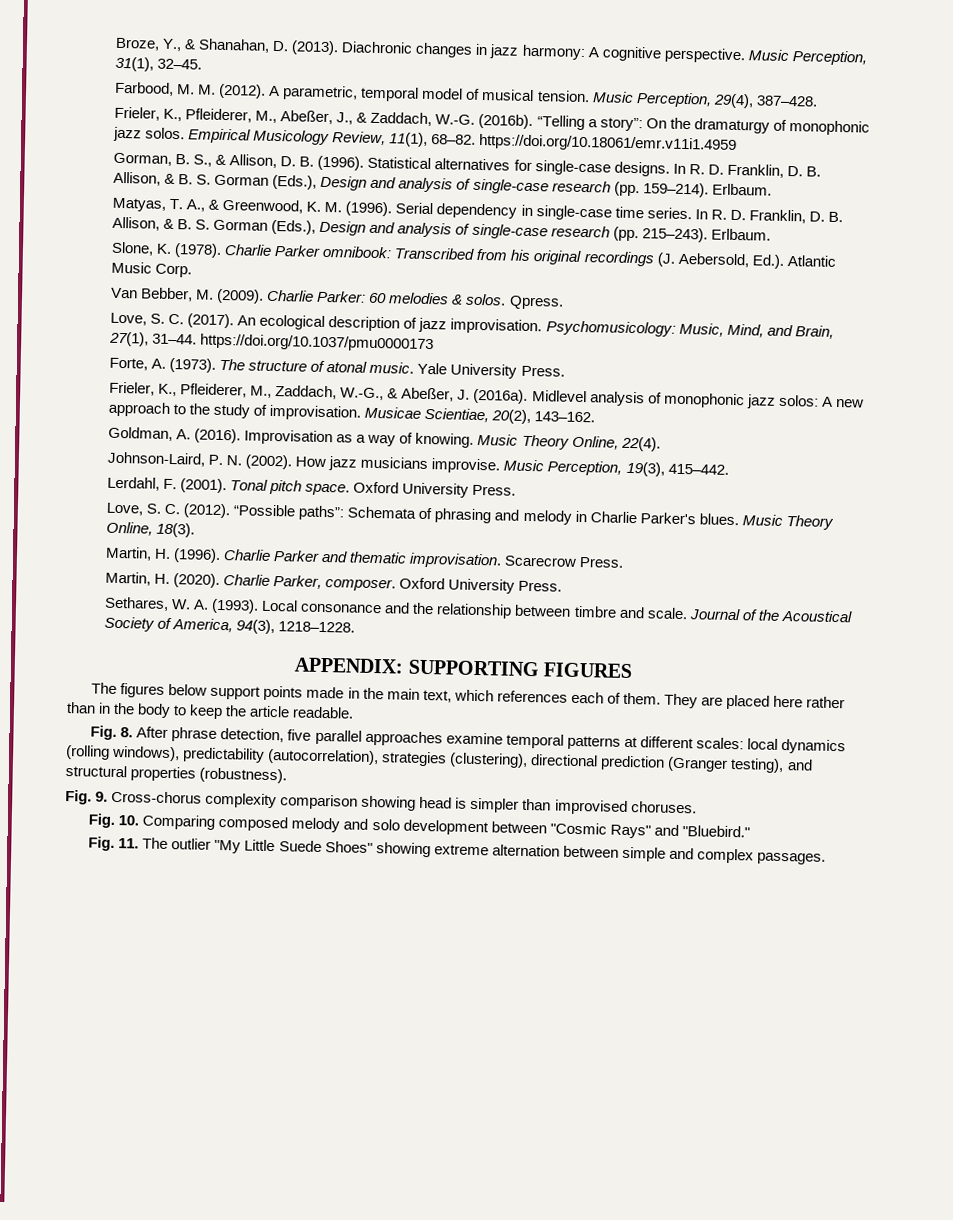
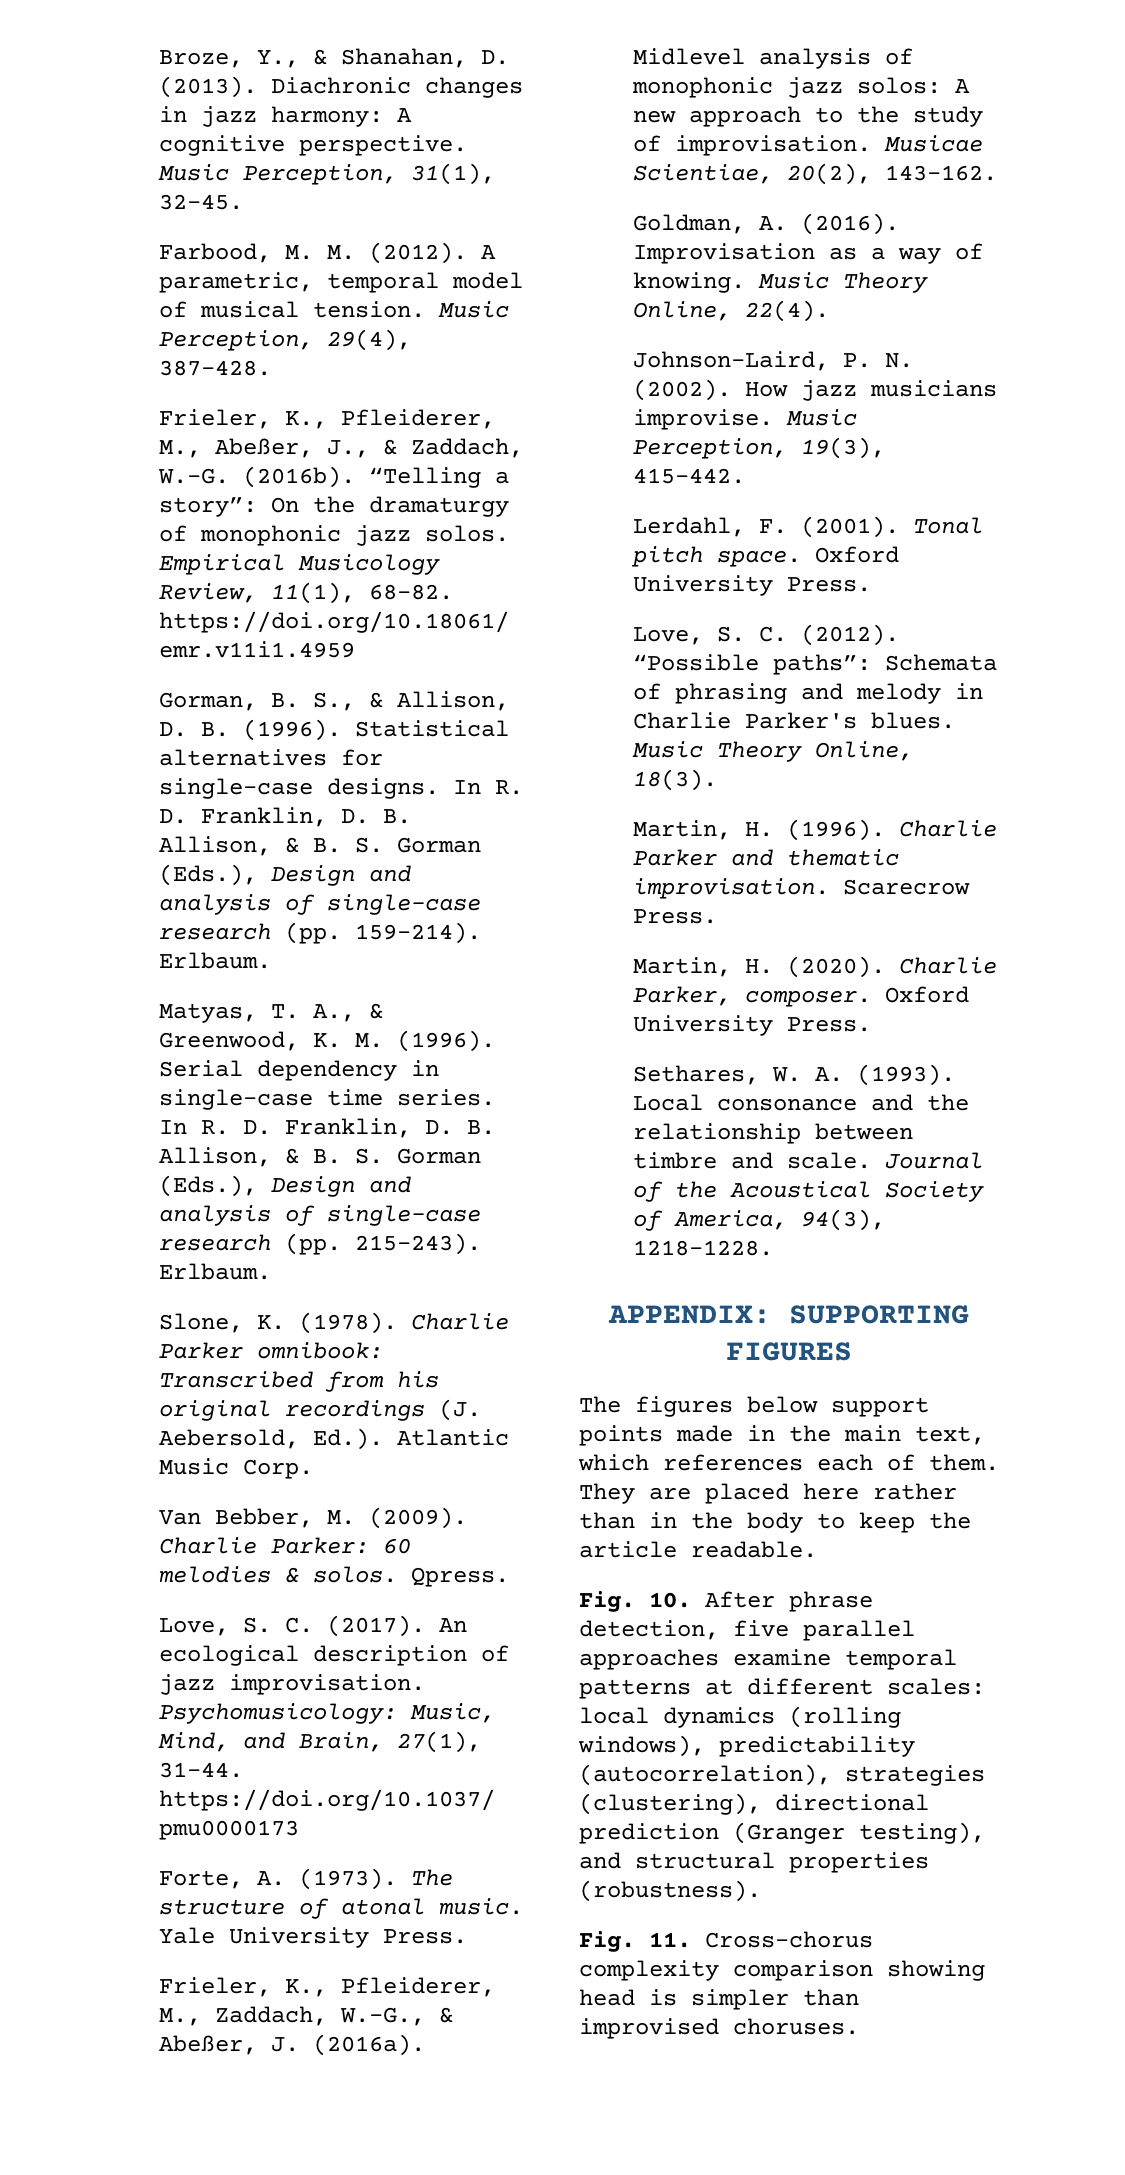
- Fig. 8. After phrase detection, five parallel approaches examine temporal patterns at different scales: local dynamics (rolling windows), predictability (autocorrelation), strategies (clustering), directional prediction (Granger testing), and structural properties (robustness).
+ Fig. 10. After phrase detection, five parallel approaches examine temporal patterns at different scales: local dynamics (rolling windows), predictability (autocorrelation), strategies (clustering), directional prediction (Granger testing), and structural properties (robustness).
- Fig. 9. Cross-chorus complexity comparison showing head is simpler than improvised choruses.
+ Fig. 11. Cross-chorus complexity comparison showing head is simpler than improvised choruses.
- Fig. 10. Comparing composed melody and solo development between "Cosmic Rays" and "Bluebird."
- Fig. 11. The outlier "My Little Suede Shoes" showing extreme alternation between simple and complex passages.

